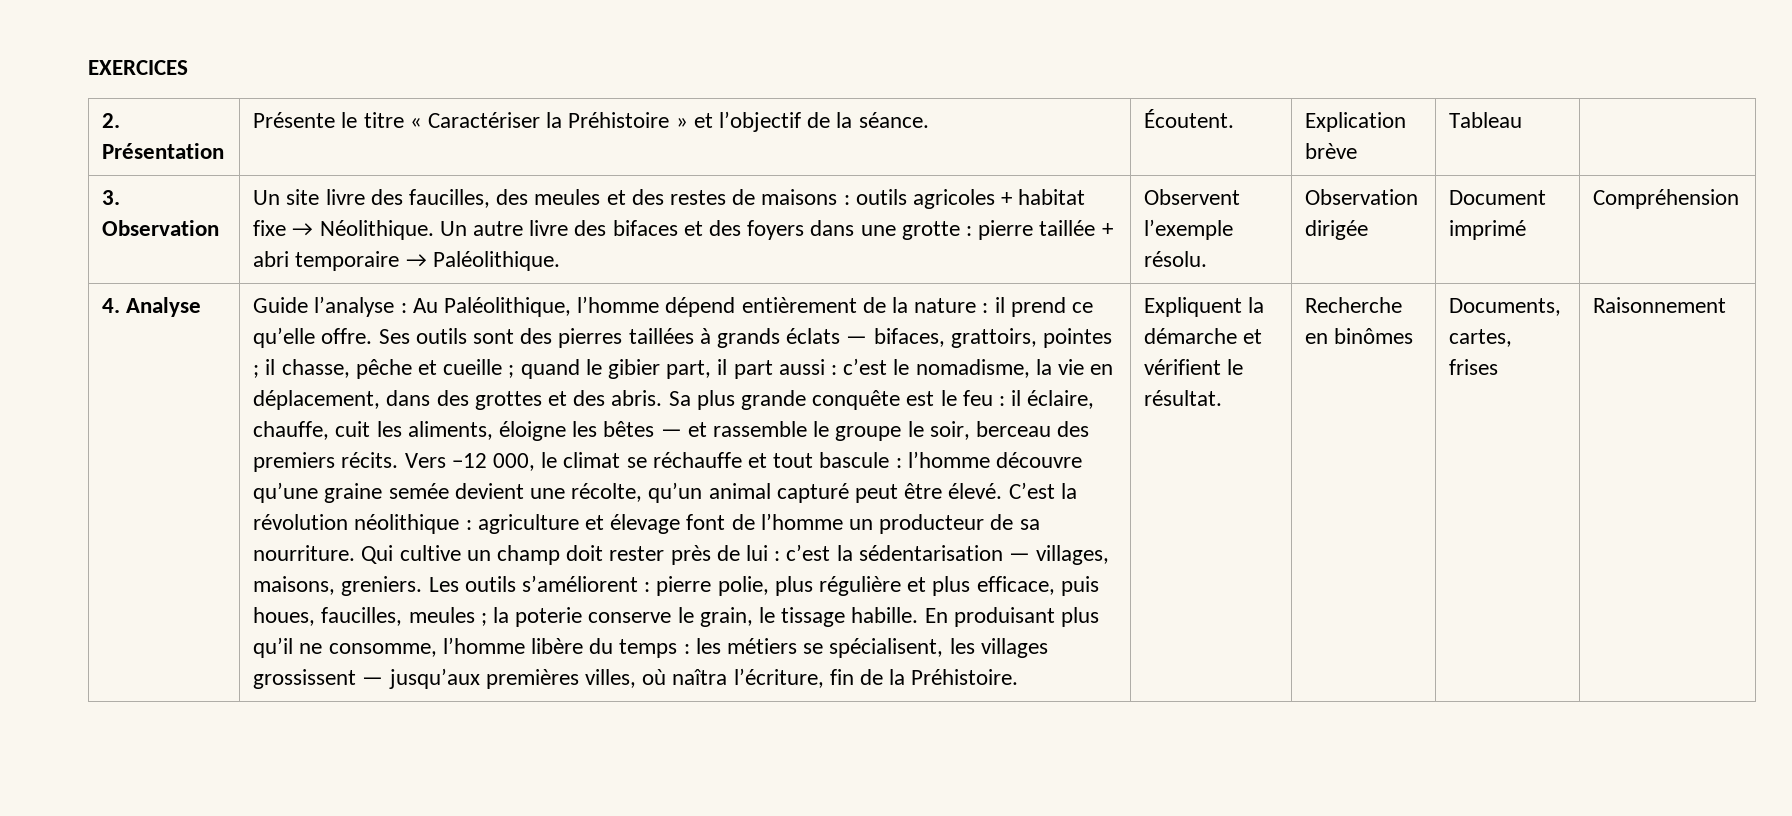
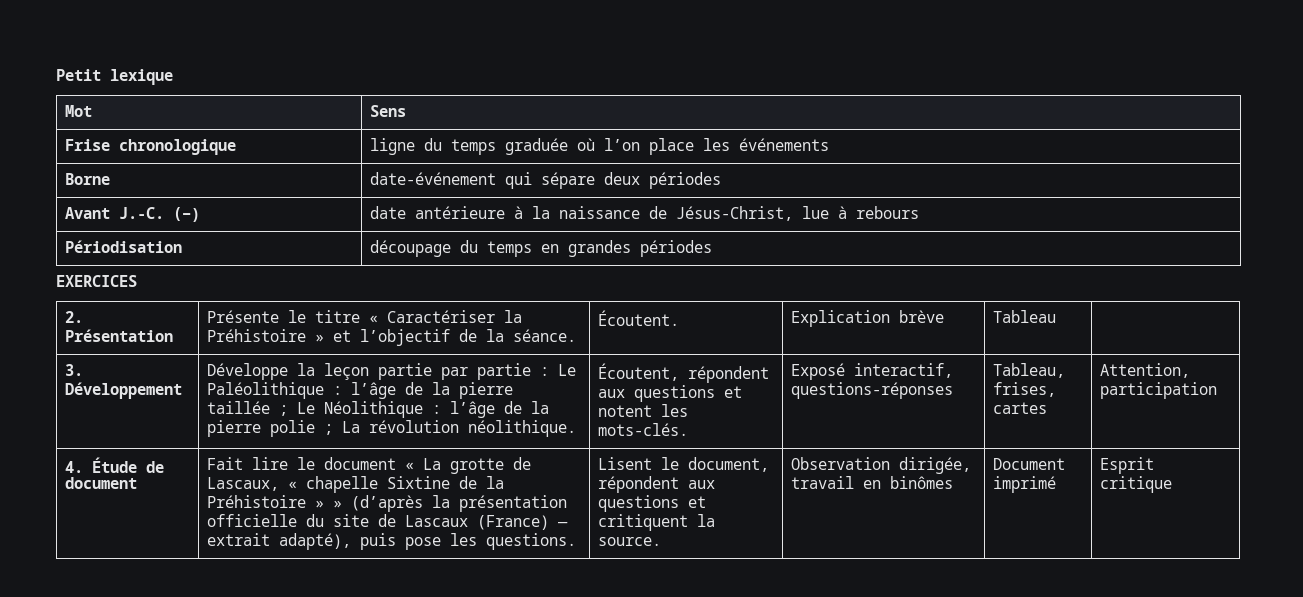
+ Petit lexique
+ Mot | Sens
+ Frise chronologique | ligne du temps graduée où l’on place les événements
+ Borne | date-événement qui sépare deux périodes
+ Avant J.-C. (−) | date antérieure à la naissance de Jésus-Christ, lue à rebours
+ Périodisation | découpage du temps en grandes périodes
- 3. Observation | Un site livre des faucilles, des meules et des restes de maisons : outils agricoles + habitat fixe → Néolithique. Un autre livre des bifaces et des foyers dans une grotte : pierre taillée + abri temporaire → Paléolithique. | Observent l’exemple résolu. | Observation dirigée | Document imprimé | Compréhension
- 4. Analyse | Guide l’analyse : Au Paléolithique, l’homme dépend entièrement de la nature : il prend ce qu’elle offre. Ses outils sont des pierres taillées à grands éclats — bifaces, grattoirs, pointes ; il chasse, pêche et cueille ; quand le gibier part, il part aussi : c’est le nomadisme, la vie en déplacement, dans des grottes et des abris. Sa plus grande conquête est le feu : il éclaire, chauffe, cuit les aliments, éloigne les bêtes — et rassemble le groupe le soir, berceau des premiers récits. Vers −12 000, le climat se réchauffe et tout bascule : l’homme découvre qu’une graine semée devient une récolte, qu’un animal capturé peut être élevé. C’est la révolution néolithique : agriculture et élevage font de l’homme un producteur de sa nourriture. Qui cultive un champ doit rester près de lui : c’est la sédentarisation — villages, maisons, greniers. Les outils s’améliorent : pierre polie, plus régulière et plus efficace, puis houes, faucilles, meules ; la poterie conserve le grain, le tissage habille. En produisant plus qu’il ne consomme, l’homme libère du temps : les métiers se spécialisent, les villages grossissent — jusqu’aux premières villes, où naîtra l’écriture, fin de la Préhistoire. | Expliquent la démarche et vérifient le résultat. | Recherche en binômes | Documents, cartes, frises | Raisonnement
+ 3. Développement | Développe la leçon partie par partie : Le Paléolithique : l’âge de la pierre taillée ; Le Néolithique : l’âge de la pierre polie ; La révolution néolithique. | Écoutent, répondent aux questions et notent les mots-clés. | Exposé interactif, questions-réponses | Tableau, frises, cartes | Attention, participation
+ 4. Étude de document | Fait lire le document « La grotte de Lascaux, « chapelle Sixtine de la Préhistoire » » (d’après la présentation officielle du site de Lascaux (France) — extrait adapté), puis pose les questions. | Lisent le document, répondent aux questions et critiquent la source. | Observation dirigée, travail en binômes | Document imprimé | Esprit critique

